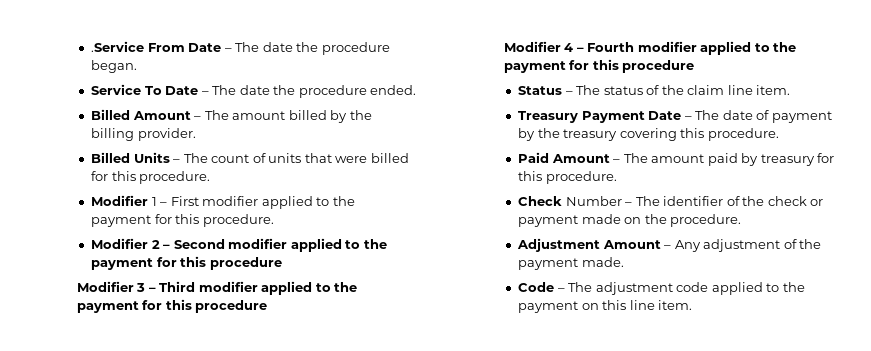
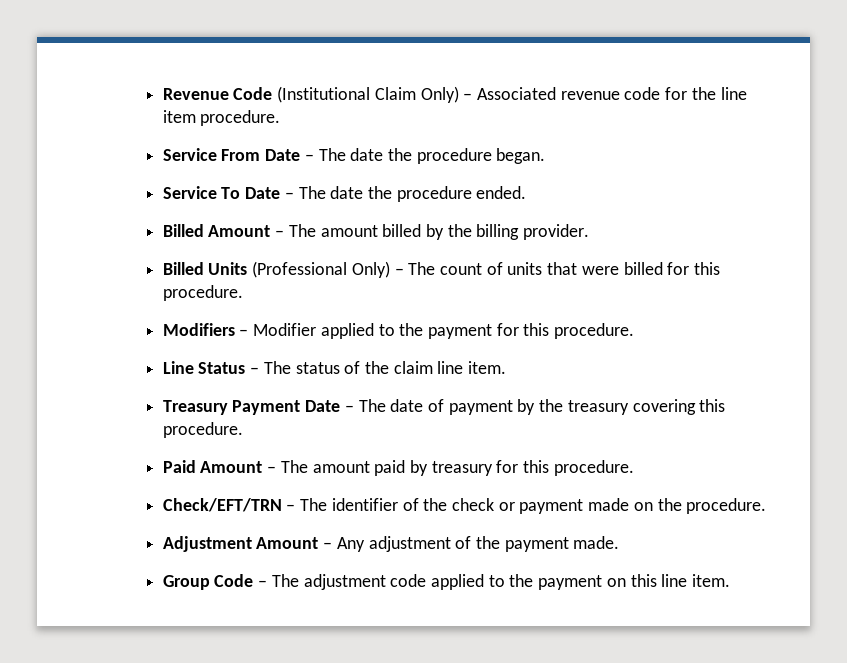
- .Service From Date – The date the procedure began.
+ Revenue Code (Institutional Claim Only) – Associated revenue code for the line item procedure.
+ Service From Date – The date the procedure began.
- Billed Units – The count of units that were billed for this procedure.
+ Billed Units (Professional Only) – The count of units that were billed for this procedure.
- Modifier 1 – First modifier applied to the payment for this procedure.
+ Modifiers – Modifier applied to the payment for this procedure.
- Modifier 2 – Second modifier applied to the payment for this procedure
- Modifier 3 – Third modifier applied to the payment for this procedure
- Modifier 4 – Fourth modifier applied to the payment for this procedure
- Status – The status of the claim line item.
+ Line Status – The status of the claim line item.
- Check Number – The identifier of the check or payment made on the procedure.
+ Check/EFT/TRN – The identifier of the check or payment made on the procedure.
- Code – The adjustment code applied to the payment on this line item.
+ Group Code – The adjustment code applied to the payment on this line item.

